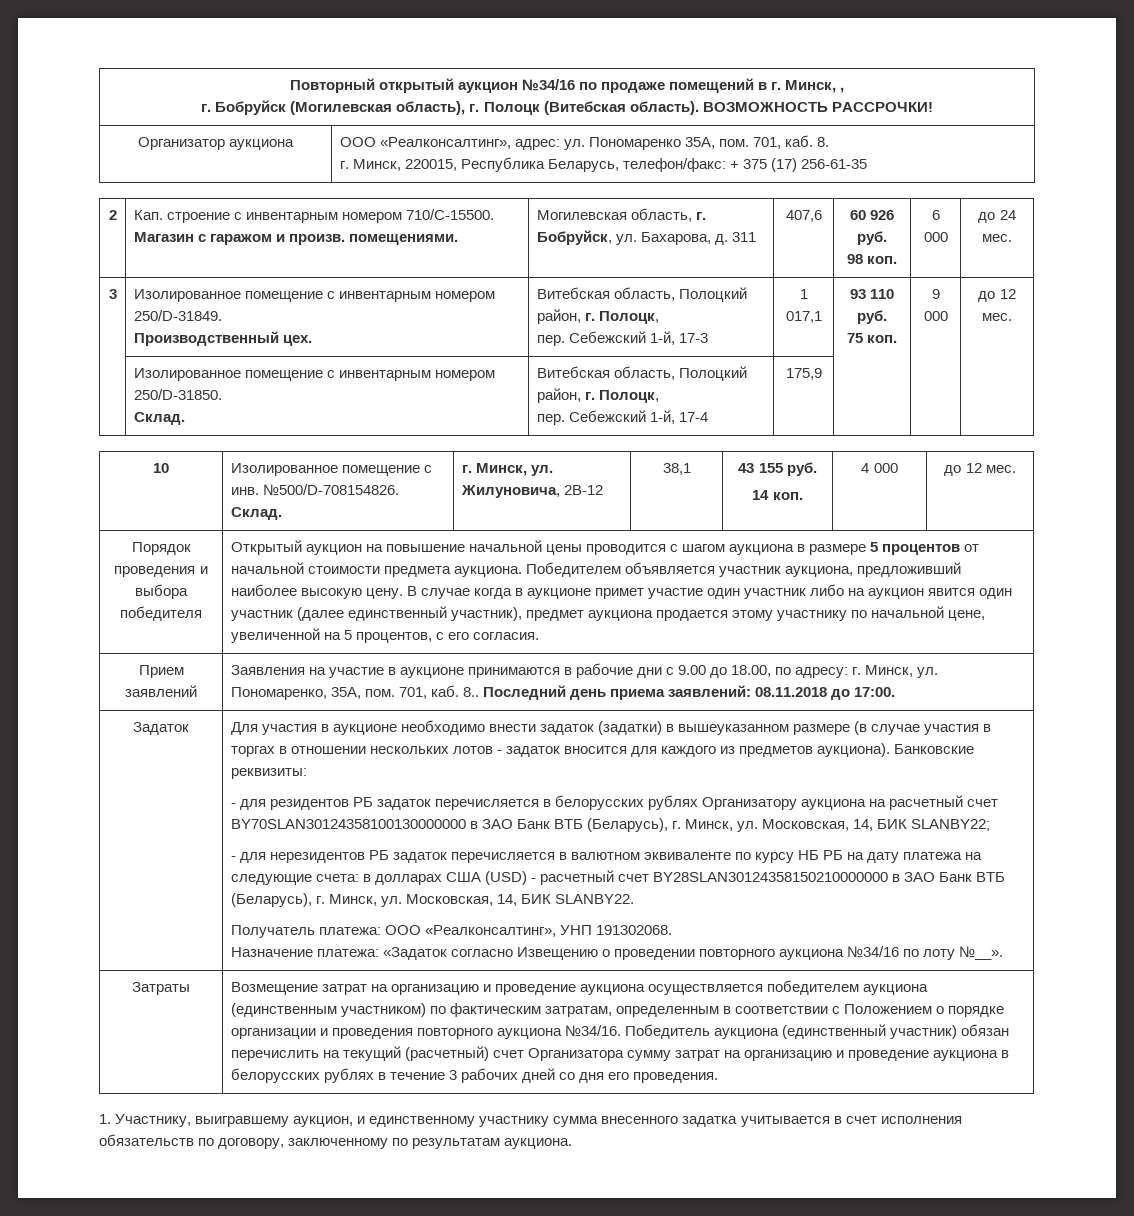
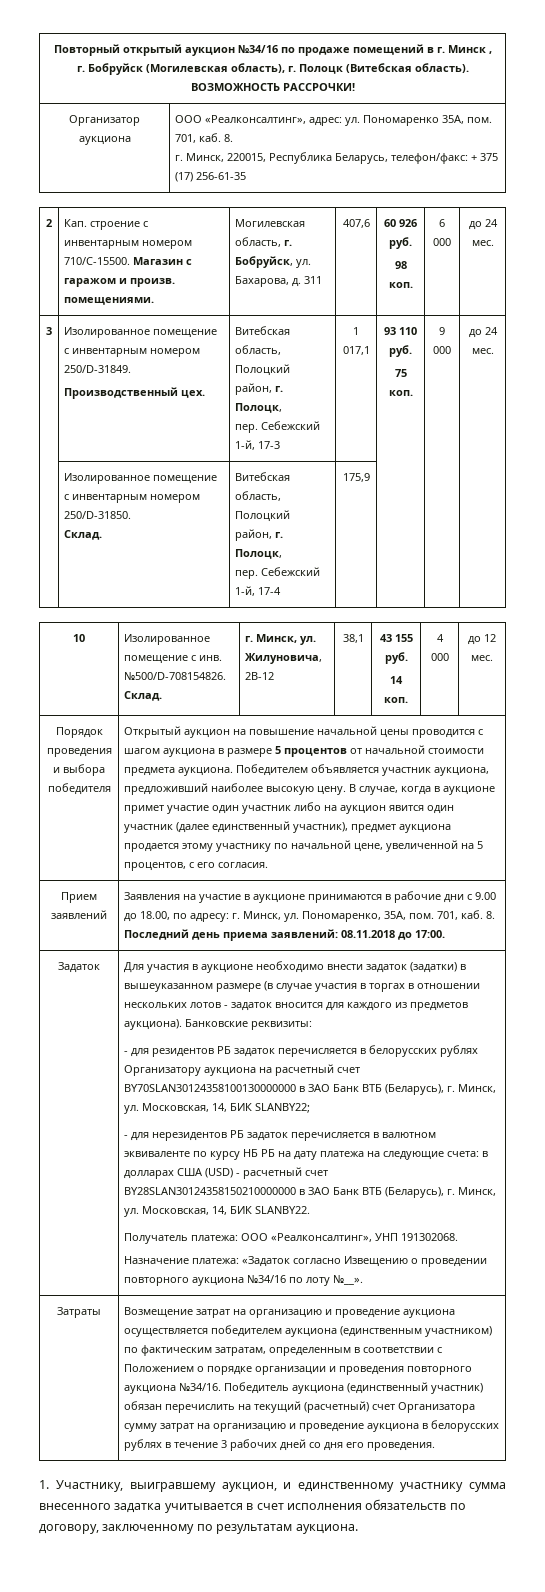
- Повторный открытый аукцион №34/16 по продаже помещений в г. Минск, ,
+ Повторный открытый аукцион №34/16 по продаже помещений в г. Минск ,
  3 | Изолированное помещение с инвентарным номером 250/D-31849.
  Производственный цех. | Витебская область, Полоцкий район, г. Полоцк,
  пер. Себежский 1-й, 17-3 | 1 017,1 | 93 110 руб.
- 75 коп. | 9 000 | до 12 мес.
+ 75 коп. | 9 000 | до 24 мес.
- В случае когда в аукционе примет участие один участник либо на аукцион явится один участник (далее единственный участник), предмет аукциона продается этому участнику по начальной цене, увеличенной на 5 процентов, с его согласия.
+ В случае, когда в аукционе примет участие один участник либо на аукцион явится один участник (далее единственный участник), предмет аукциона продается этому участнику по начальной цене, увеличенной на 5 процентов, с его согласия.
- Прием заявлений | Заявления на участие в аукционе принимаются в рабочие дни с 9.00 до 18.00, по адресу: г. Минск, ул. Пономаренко, 35А, пом. 701, каб. 8.. Последний день приема заявлений: 08.11.2018 до 17:00.
+ Прием заявлений | Заявления на участие в аукционе принимаются в рабочие дни с 9.00 до 18.00, по адресу: г. Минск, ул. Пономаренко, 35А, пом. 701, каб. 8. Последний день приема заявлений: 08.11.2018 до 17:00.

